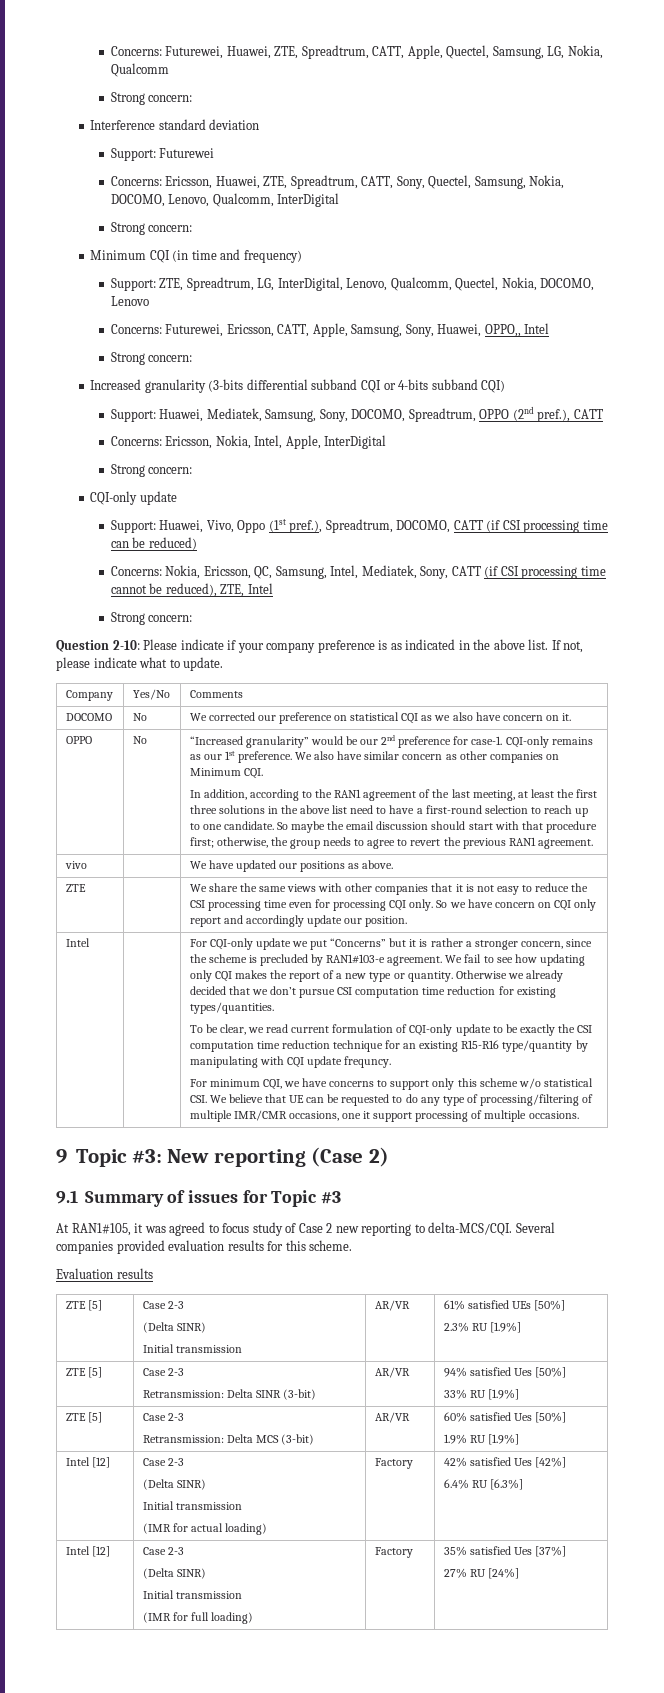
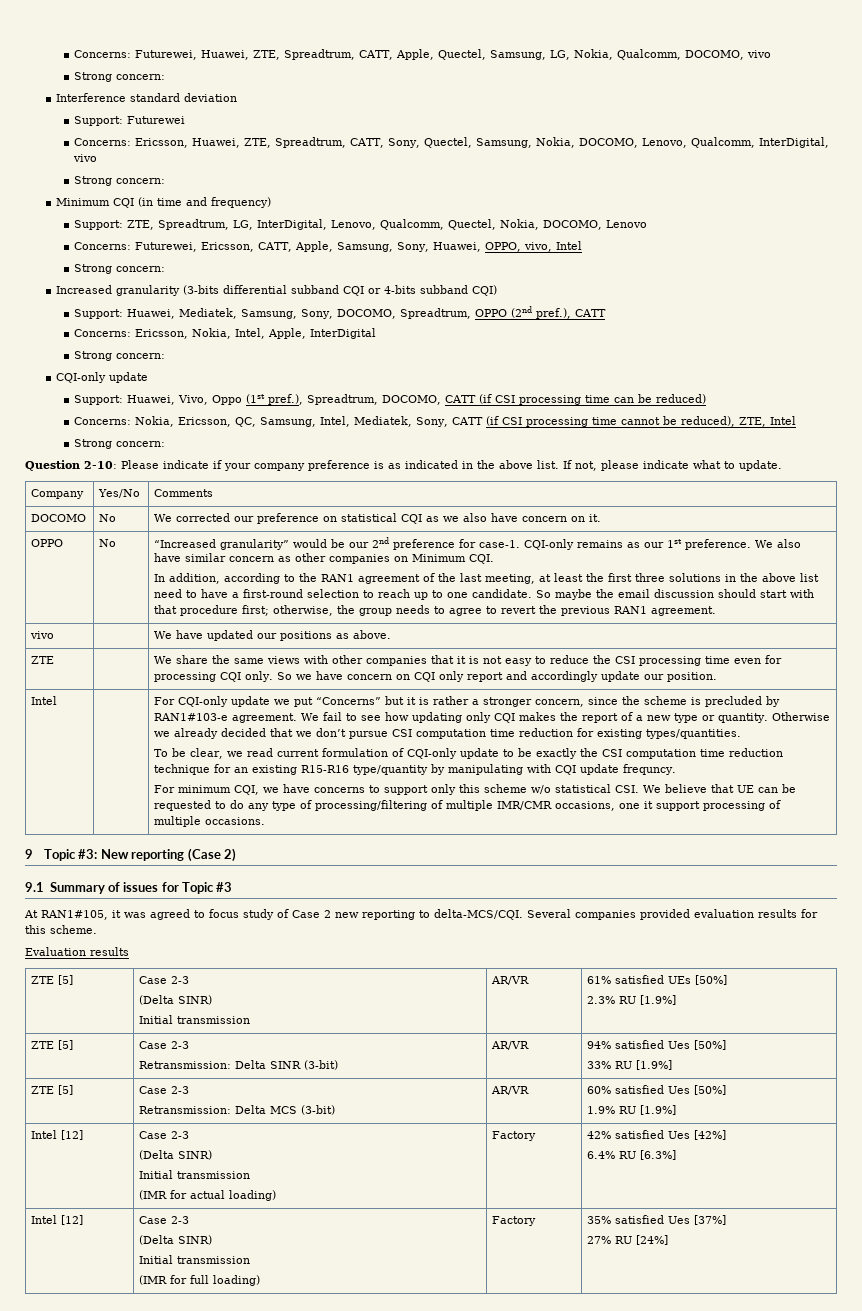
- Concerns: Futurewei, Huawei, ZTE, Spreadtrum, CATT, Apple, Quectel, Samsung, LG, Nokia, Qualcomm
+ Concerns: Futurewei, Huawei, ZTE, Spreadtrum, CATT, Apple, Quectel, Samsung, LG, Nokia, Qualcomm, DOCOMO, vivo
- Concerns: Ericsson, Huawei, ZTE, Spreadtrum, CATT, Sony, Quectel, Samsung, Nokia, DOCOMO, Lenovo, Qualcomm, InterDigital
+ Concerns: Ericsson, Huawei, ZTE, Spreadtrum, CATT, Sony, Quectel, Samsung, Nokia, DOCOMO, Lenovo, Qualcomm, InterDigital, vivo
- Concerns: Futurewei, Ericsson, CATT, Apple, Samsung, Sony, Huawei, OPPO,, Intel
+ Concerns: Futurewei, Ericsson, CATT, Apple, Samsung, Sony, Huawei, OPPO, vivo, Intel

